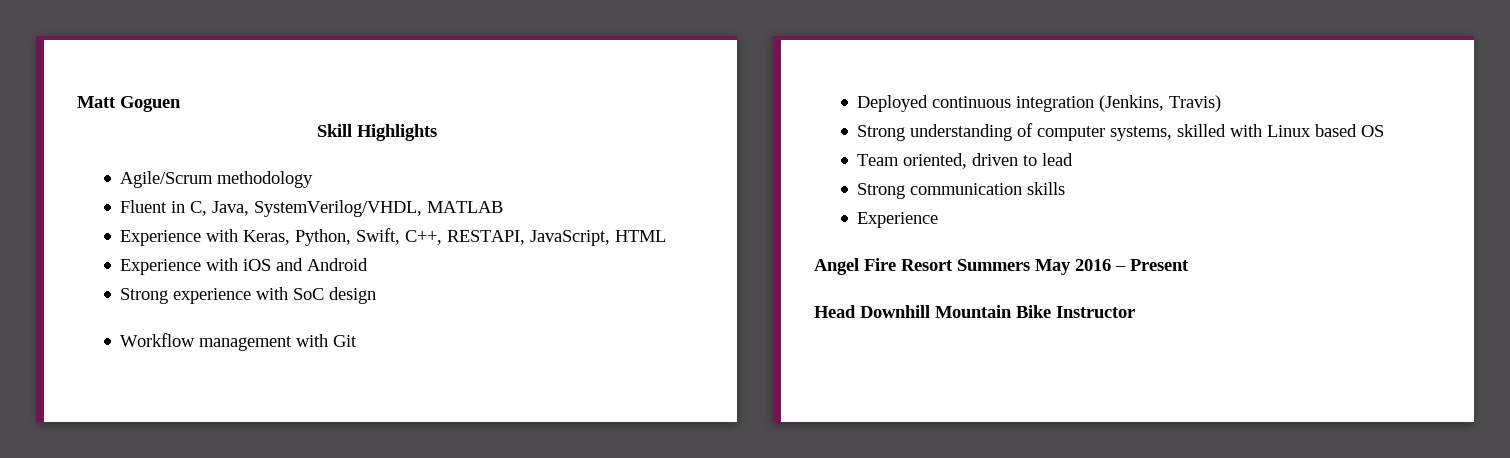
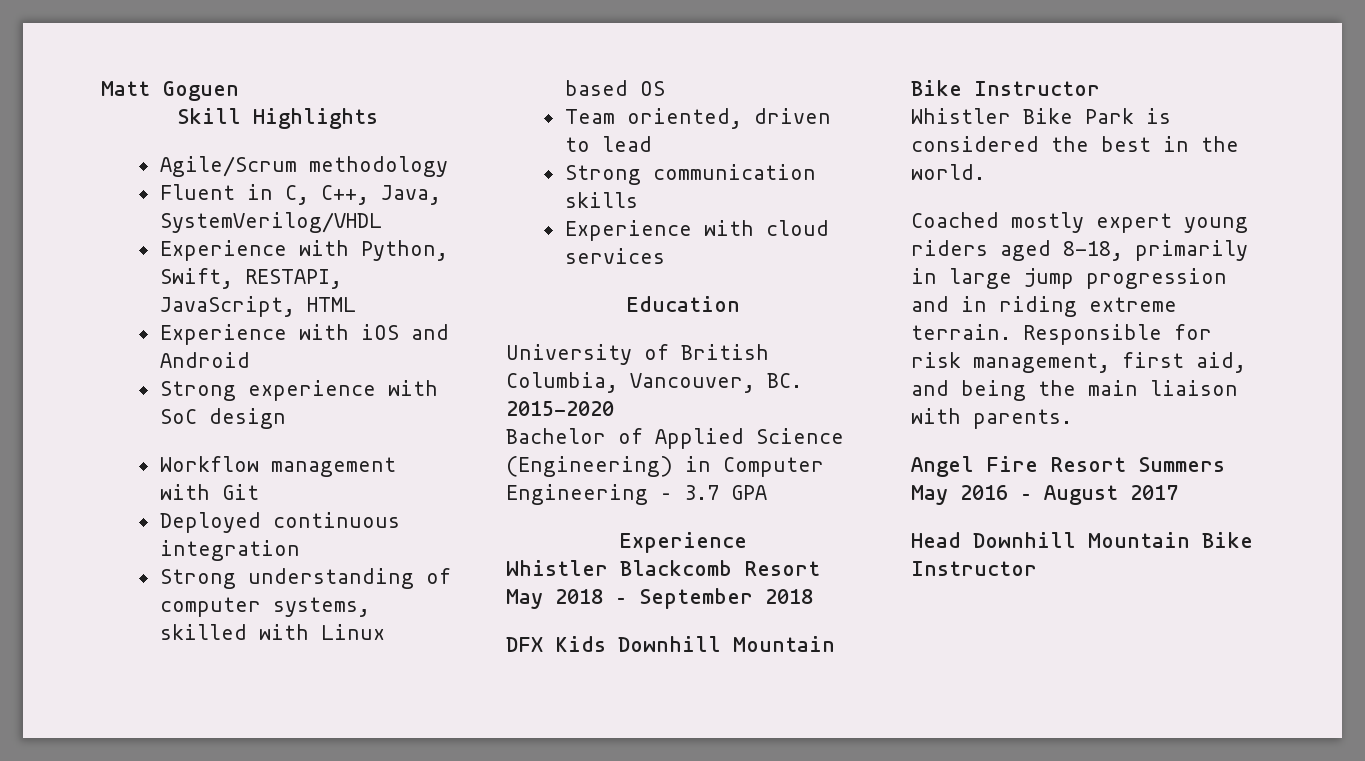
- Fluent in C, Java, SystemVerilog/VHDL, MATLAB
- Experience with Keras, Python, Swift, C++, RESTAPI, JavaScript, HTML
+ Fluent in C, C++, Java, SystemVerilog/VHDL
+ Experience with Python, Swift, RESTAPI, JavaScript, HTML
- Deployed continuous integration (Jenkins, Travis)
+ Deployed continuous integration
  Strong communication skills
+ Experience with cloud services
+ Education
+ University of British Columbia, Vancouver, BC. 2015-2020
+ Bachelor of Applied Science (Engineering) in Computer Engineering – 3.7 GPA
  Experience
+ Whistler Blackcomb Resort May 2018 – September 2018
+ DFX Kids Downhill Mountain Bike Instructor
+ Whistler Bike Park is considered the best in the world.
+ Coached mostly expert young riders aged 8-18, primarily in large jump progression and in riding extreme terrain. Responsible for risk management, first aid, and being the main liaison with parents.
- Angel Fire Resort Summers May 2016 – Present
+ Angel Fire Resort Summers May 2016 – August 2017

